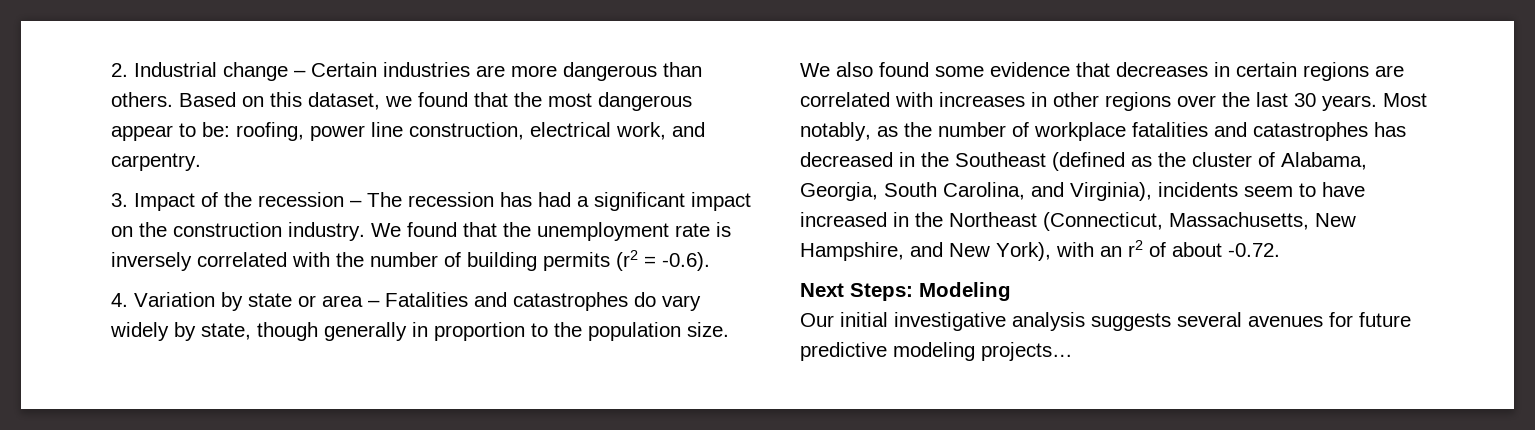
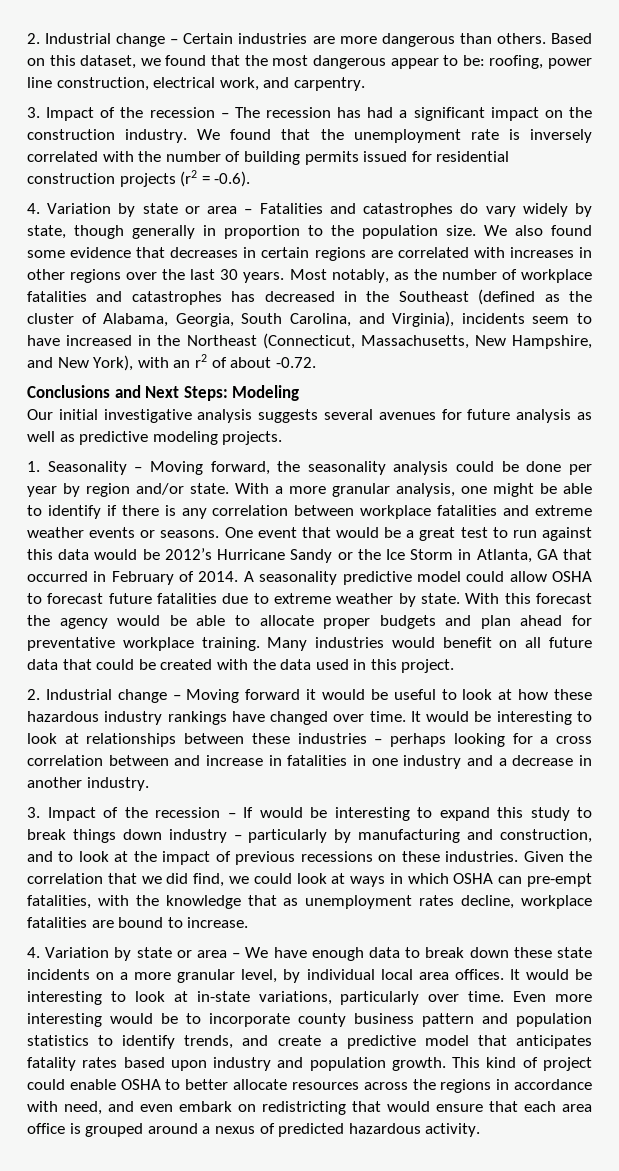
- We found that the unemployment rate is inversely correlated with the number of building permits (r2 = -0.6).
+ We found that the unemployment rate is inversely correlated with the number of building permits issued for residential construction projects (r2 = -0.6).
- Next Steps: Modeling
+ Conclusions and Next Steps: Modeling
- Our initial investigative analysis suggests several avenues for future predictive modeling projects…
+ Our initial investigative analysis suggests several avenues for future analysis as well as predictive modeling projects.
+ 1. Seasonality – Moving forward, the seasonality analysis could be done per year by region and/or state. With a more granular analysis, one might be able to identify if there is any correlation between workplace fatalities and extreme weather events or seasons. One event that would be a great test to run against this data would be 2012’s Hurricane Sandy or the Ice Storm in Atlanta, GA that occurred in February of 2014. A seasonality predictive model could allow OSHA to forecast future fatalities due to extreme weather by state. With this forecast the agency would be able to allocate proper budgets and plan ahead for preventative workplace training. Many industries would benefit on all future data that could be created with the data used in this project.
+ 2. Industrial change – Moving forward it would be useful to look at how these hazardous industry rankings have changed over time. It would be interesting to look at relationships between these industries – perhaps looking for a cross correlation between and increase in fatalities in one industry and a decrease in another industry.
+ 3. Impact of the recession – If would be interesting to expand this study to break things down industry – particularly by manufacturing and construction, and to look at the impact of previous recessions on these industries. Given the correlation that we did find, we could look at ways in which OSHA can pre-empt fatalities, with the knowledge that as unemployment rates decline, workplace fatalities are bound to increase.
+ 4. Variation by state or area – We have enough data to break down these state incidents on a more granular level, by individual local area offices. It would be interesting to look at in-state variations, particularly over time. Even more interesting would be to incorporate county business pattern and population statistics to identify trends, and create a predictive model that anticipates fatality rates based upon industry and population growth. This kind of project could enable OSHA to better allocate resources across the regions in accordance with need, and even embark on redistricting that would ensure that each area office is grouped around a nexus of predicted hazardous activity.

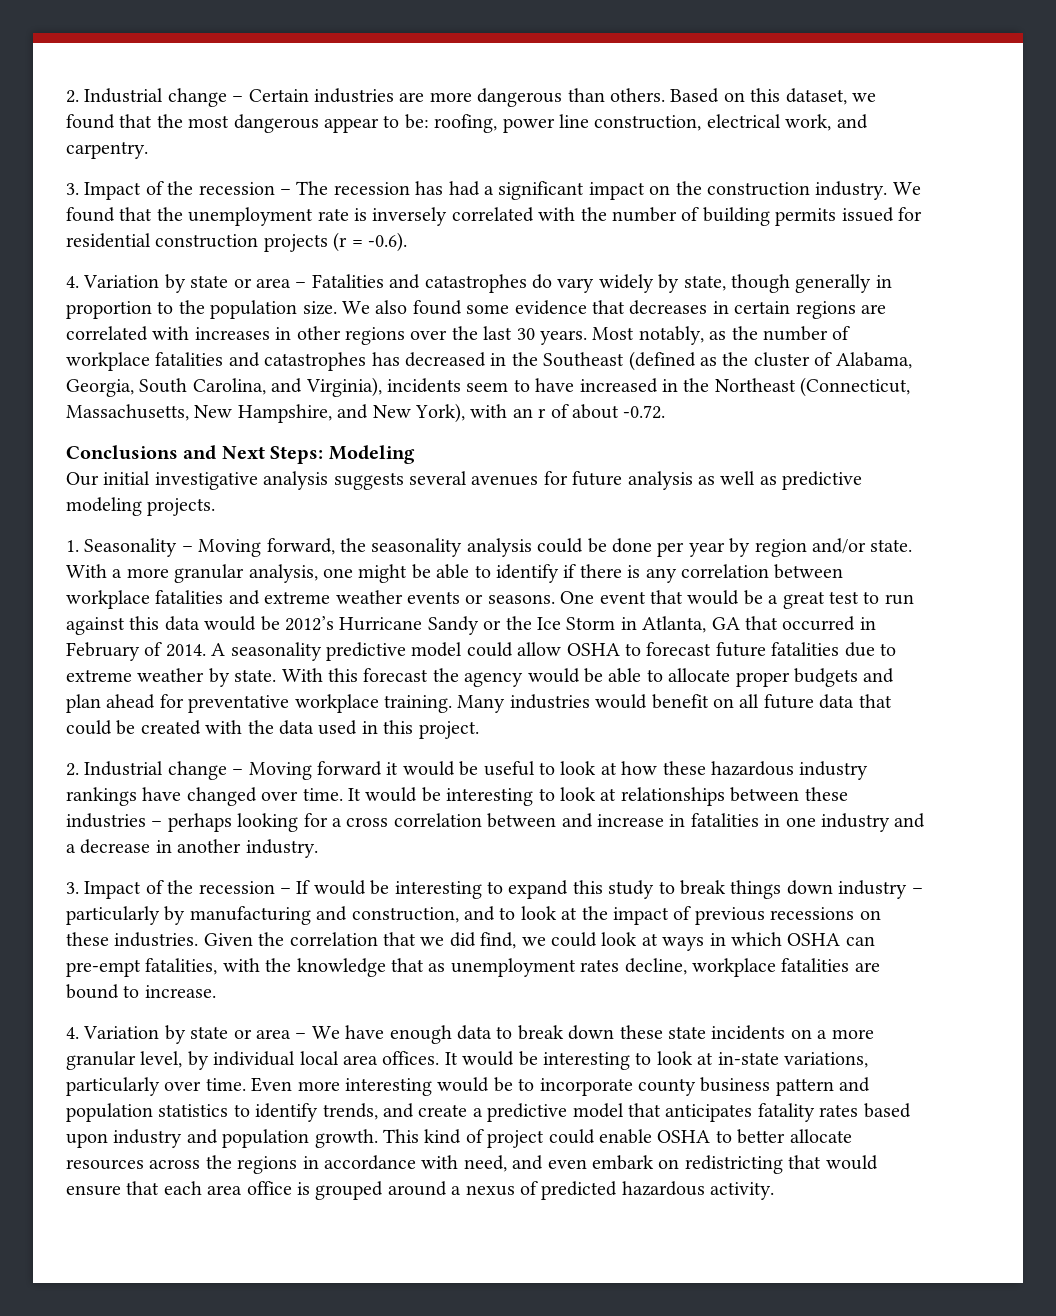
- We found that the unemployment rate is inversely correlated with the number of building permits issued for residential construction projects (r2 = -0.6).
+ We found that the unemployment rate is inversely correlated with the number of building permits issued for residential construction projects (r = -0.6).
- Most notably, as the number of workplace fatalities and catastrophes has decreased in the Southeast (defined as the cluster of Alabama, Georgia, South Carolina, and Virginia), incidents seem to have increased in the Northeast (Connecticut, Massachusetts, New Hampshire, and New York), with an r2 of about -0.72.
+ Most notably, as the number of workplace fatalities and catastrophes has decreased in the Southeast (defined as the cluster of Alabama, Georgia, South Carolina, and Virginia), incidents seem to have increased in the Northeast (Connecticut, Massachusetts, New Hampshire, and New York), with an r of about -0.72.

